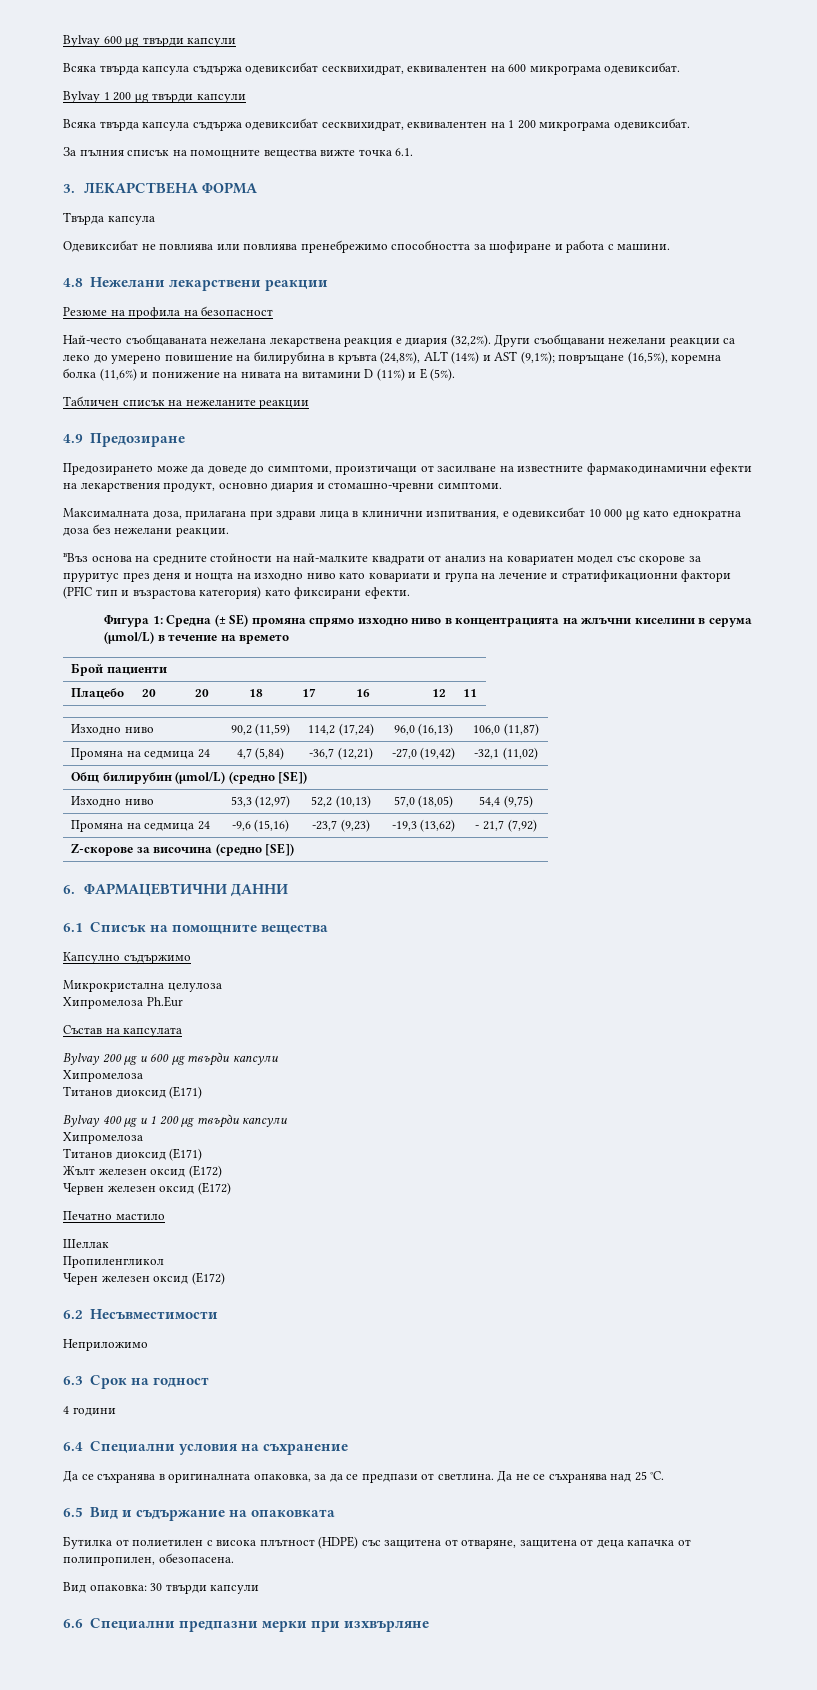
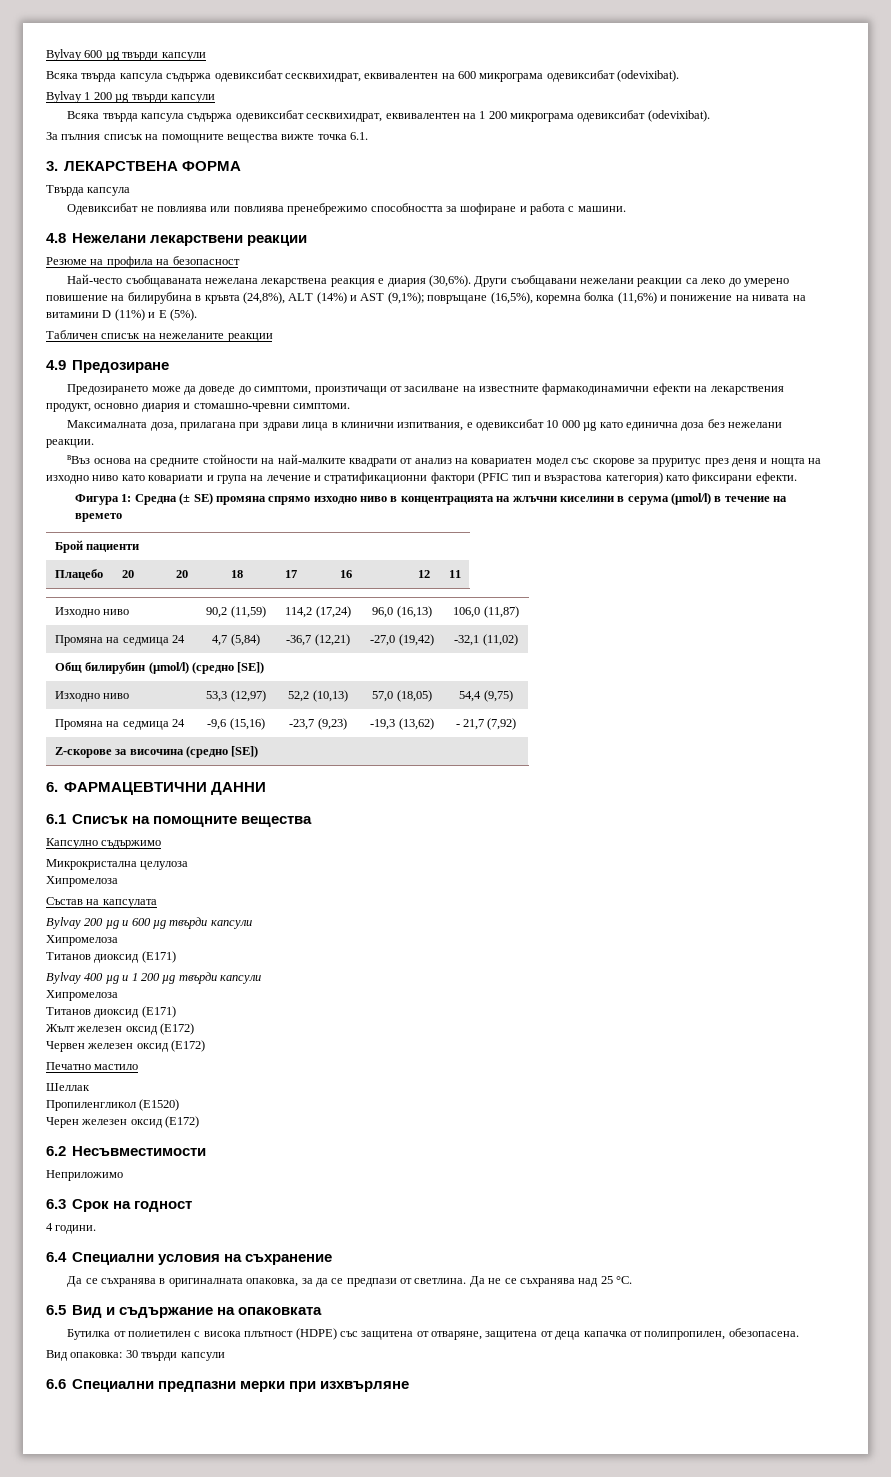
- Всяка твърда капсула съдържа одевиксибат сесквихидрат, еквивалентен на 600 микрограма одевиксибат.
+ Всяка твърда капсула съдържа одевиксибат сесквихидрат, еквивалентен на 600 микрограма одевиксибат (odevixibat).
- Всяка твърда капсула съдържа одевиксибат сесквихидрат, еквивалентен на 1 200 микрограма одевиксибат.
+ Всяка твърда капсула съдържа одевиксибат сесквихидрат, еквивалентен на 1 200 микрограма одевиксибат (odevixibat).
- Най-често съобщаваната нежелана лекарствена реакция е диария (32,2%).
+ Най-често съобщаваната нежелана лекарствена реакция е диария (30,6%).
- Максималната доза, прилагана при здрави лица в клинични изпитвания, е одевиксибат 10 000 µg като еднократна доза без нежелани реакции.
+ Максималната доза, прилагана при здрави лица в клинични изпитвания, е одевиксибат 10 000 µg като единична доза без нежелани реакции.
- Фигура 1: Средна (± SE) промяна спрямо изходно ниво в концентрацията на жлъчни киселини в серума (µmol/L) в течение на времето
+ Фигура 1: Средна (± SE) промяна спрямо изходно ниво в концентрацията на жлъчни киселини в серума (µmol/l) в течение на времето
- Общ билирубин (µmol/L) (средно [SE])
+ Общ билирубин (µmol/l) (средно [SE])
  Микрокристална целулоза
- Хипромелоза Ph.Eur
+ Хипромелоза
- Пропиленгликол
+ Пропиленгликол (E1520)
- 4 години
+ 4 години.

